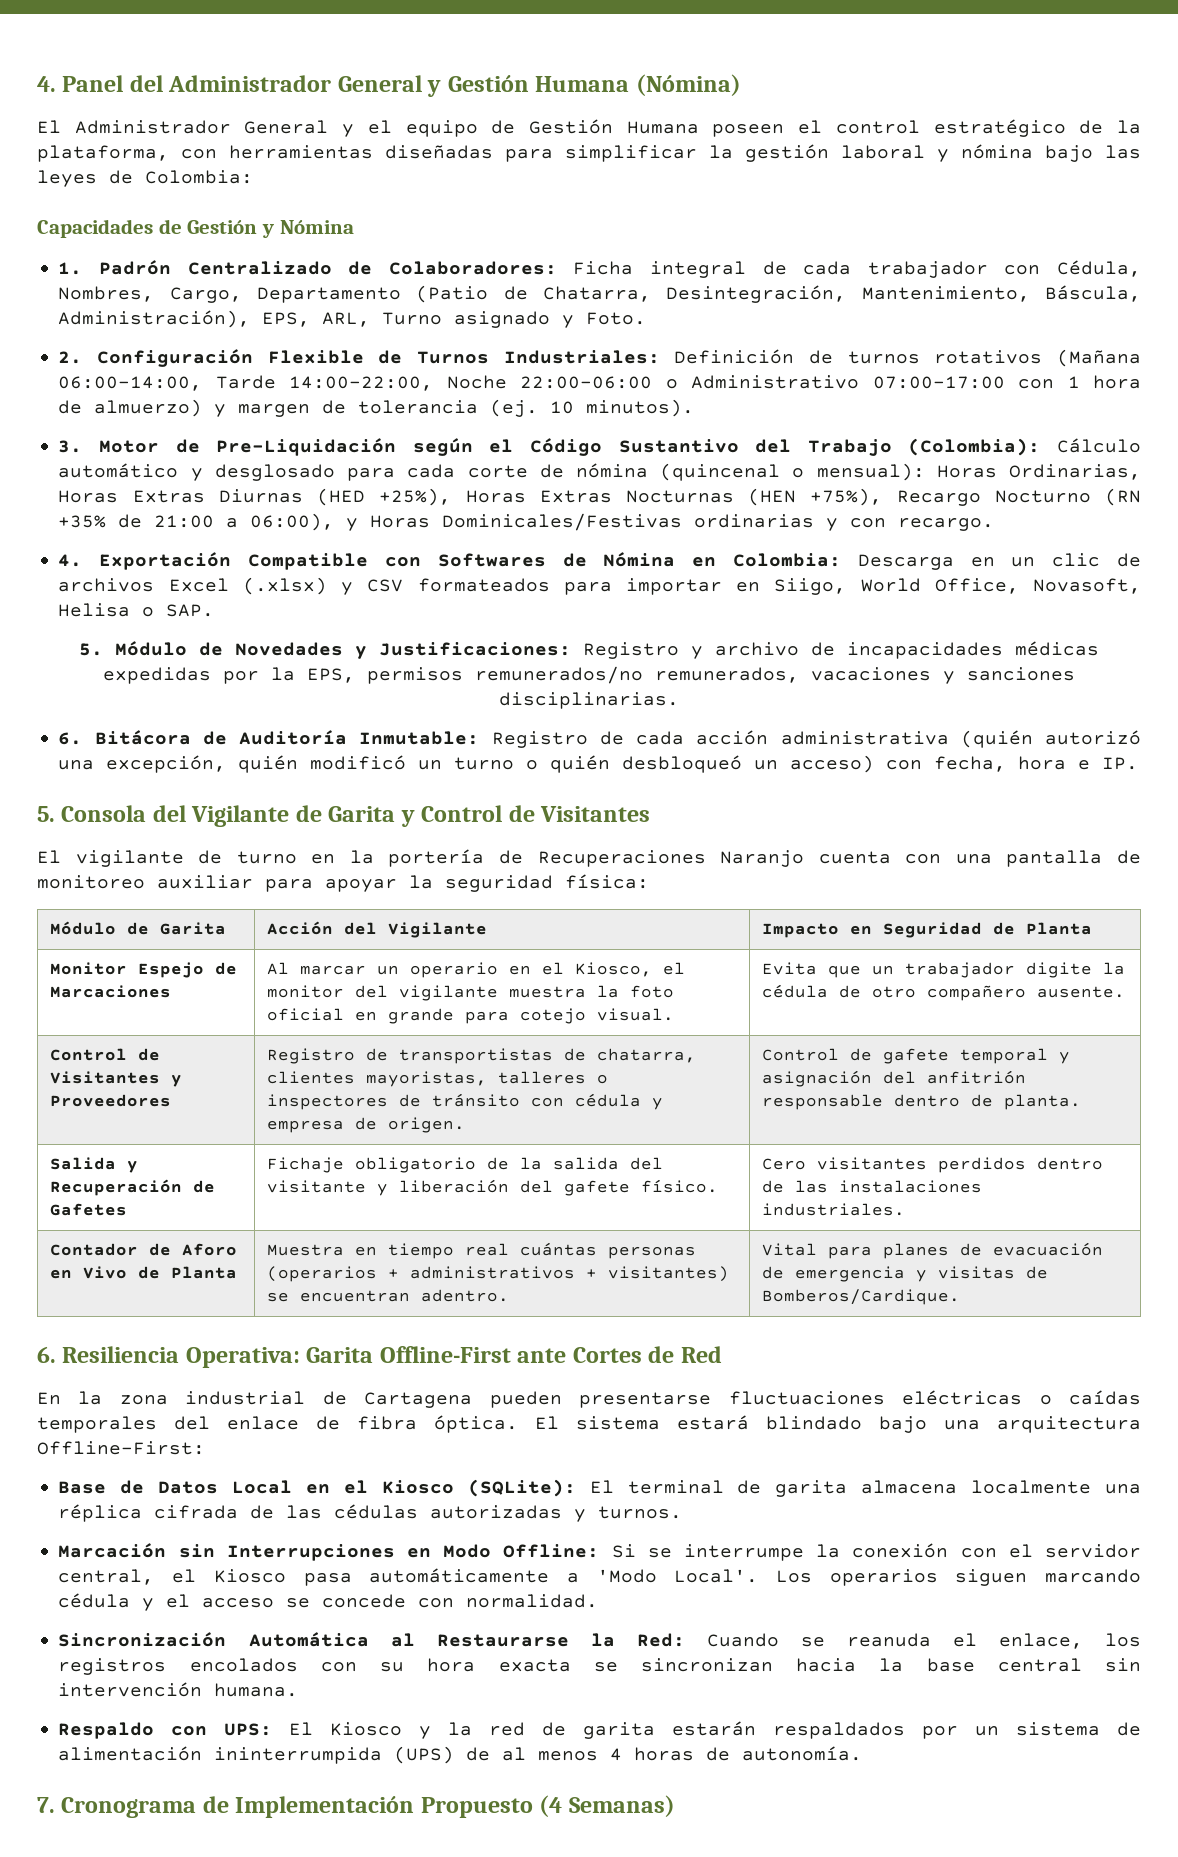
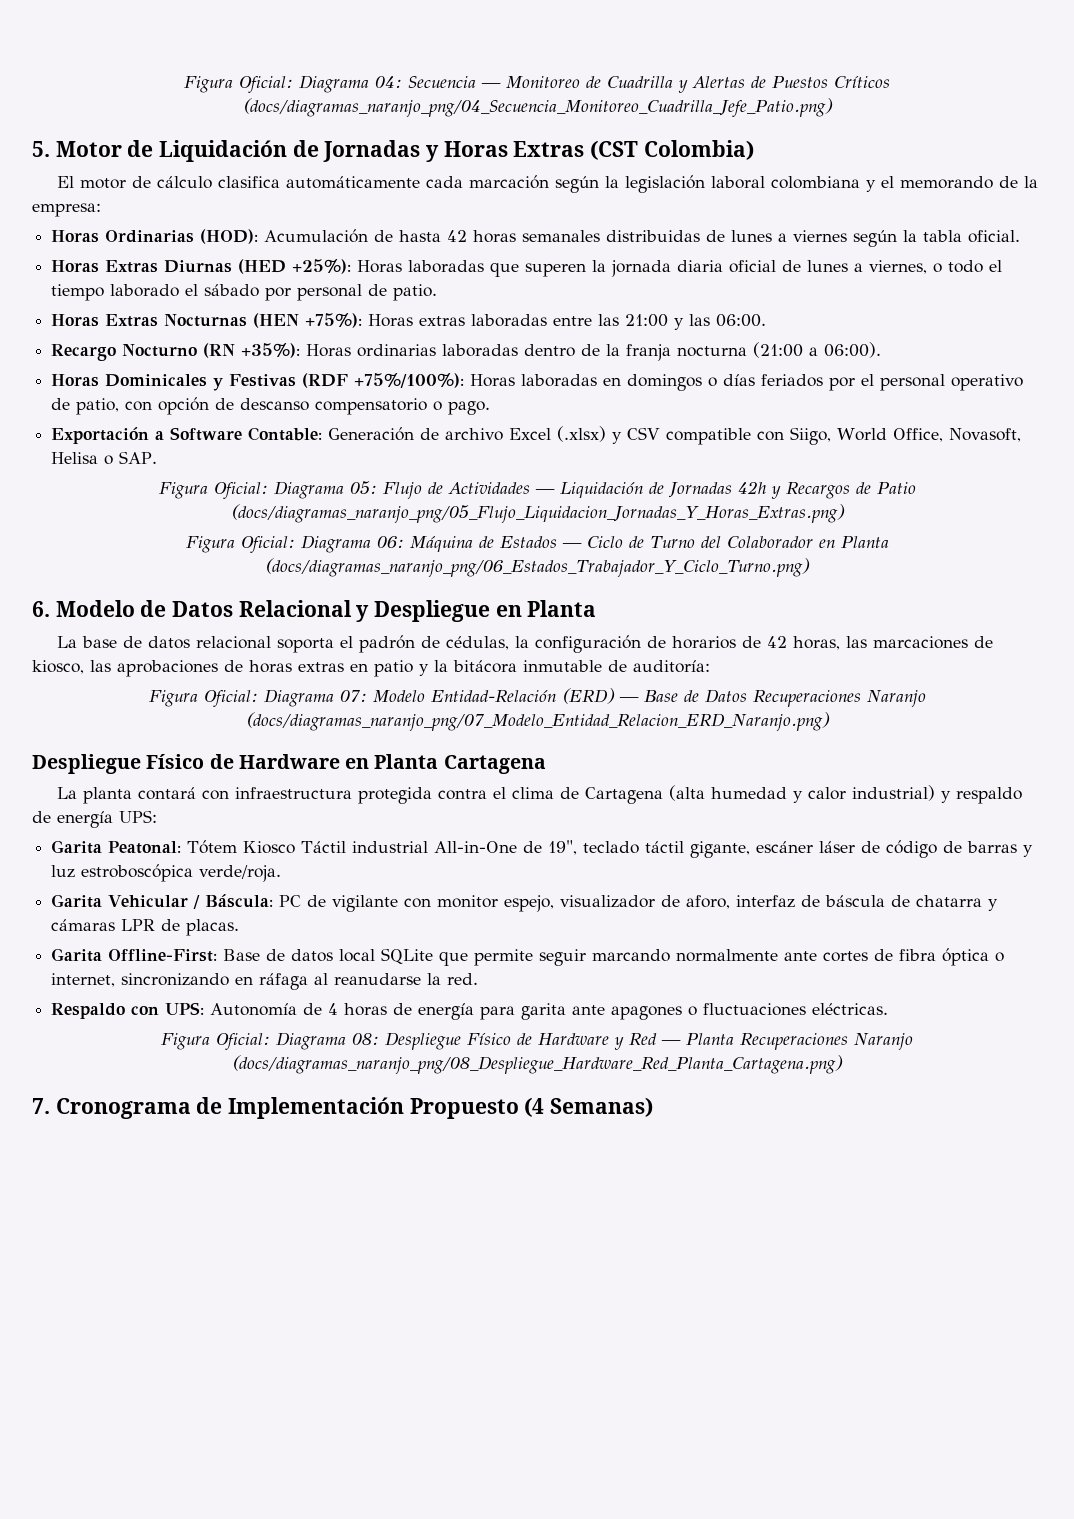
- 4. Panel del Administrador General y Gestión Humana (Nómina)
- El Administrador General y el equipo de Gestión Humana poseen el control estratégico de la plataforma, con herramientas diseñadas para simplificar la gestión laboral y nómina bajo las leyes de Colombia:
- Capacidades de Gestión y Nómina
- 1. Padrón Centralizado de Colaboradores: Ficha integral de cada trabajador con Cédula, Nombres, Cargo, Departamento (Patio de Chatarra, Desintegración, Mantenimiento, Báscula, Administración), EPS, ARL, Turno asignado y Foto.
- 2. Configuración Flexible de Turnos Industriales: Definición de turnos rotativos (Mañana 06:00-14:00, Tarde 14:00-22:00, Noche 22:00-06:00 o Administrativo 07:00-17:00 con 1 hora de almuerzo) y margen de tolerancia (ej. 10 minutos).
- 3. Motor de Pre-Liquidación según el Código Sustantivo del Trabajo (Colombia): Cálculo automático y desglosado para cada corte de nómina (quincenal o mensual): Horas Ordinarias, Horas Extras Diurnas (HED +25%), Horas Extras Nocturnas (HEN +75%), Recargo Nocturno (RN +35% de 21:00 a 06:00), y Horas Dominicales/Festivas ordinarias y con recargo.
- 4. Exportación Compatible con Softwares de Nómina en Colombia: Descarga en un clic de archivos Excel (.xlsx) y CSV formateados para importar en Siigo, World Office, Novasoft, Helisa o SAP.
+ Figura Oficial: Diagrama 04: Secuencia — Monitoreo de Cuadrilla y Alertas de Puestos Críticos (docs/diagramas_naranjo_png/04_Secuencia_Monitoreo_Cuadrilla_Jefe_Patio.png)
+ 5. Motor de Liquidación de Jornadas y Horas Extras (CST Colombia)
+ El motor de cálculo clasifica automáticamente cada marcación según la legislación laboral colombiana y el memorando de la empresa:
+ Horas Ordinarias (HOD): Acumulación de hasta 42 horas semanales distribuidas de lunes a viernes según la tabla oficial.
+ Horas Extras Diurnas (HED +25%): Horas laboradas que superen la jornada diaria oficial de lunes a viernes, o todo el tiempo laborado el sábado por personal de patio.
+ Horas Extras Nocturnas (HEN +75%): Horas extras laboradas entre las 21:00 y las 06:00.
+ Recargo Nocturno (RN +35%): Horas ordinarias laboradas dentro de la franja nocturna (21:00 a 06:00).
+ Horas Dominicales y Festivas (RDF +75%/100%): Horas laboradas en domingos o días feriados por el personal operativo de patio, con opción de descanso compensatorio o pago.
+ Exportación a Software Contable: Generación de archivo Excel (.xlsx) y CSV compatible con Siigo, World Office, Novasoft, Helisa o SAP.
- 5. Módulo de Novedades y Justificaciones: Registro y archivo de incapacidades médicas expedidas por la EPS, permisos remunerados/no remunerados, vacaciones y sanciones disciplinarias.
- 6. Bitácora de Auditoría Inmutable: Registro de cada acción administrativa (quién autorizó una excepción, quién modificó un turno o quién desbloqueó un acceso) con fecha, hora e IP.
- 5. Consola del Vigilante de Garita y Control de Visitantes
- El vigilante de turno en la portería de Recuperaciones Naranjo cuenta con una pantalla de monitoreo auxiliar para apoyar la seguridad física:
- Módulo de Garita | Acción del Vigilante | Impacto en Seguridad de Planta
- Monitor Espejo de Marcaciones | Al marcar un operario en el Kiosco, el monitor del vigilante muestra la foto oficial en grande para cotejo visual. | Evita que un trabajador digite la cédula de otro compañero ausente.
- Control de Visitantes y Proveedores | Registro de transportistas de chatarra, clientes mayoristas, talleres o inspectores de tránsito con cédula y empresa de origen. | Control de gafete temporal y asignación del anfitrión responsable dentro de planta.
- Salida y Recuperación de Gafetes | Fichaje obligatorio de la salida del visitante y liberación del gafete físico. | Cero visitantes perdidos dentro de las instalaciones industriales.
- Contador de Aforo en Vivo de Planta | Muestra en tiempo real cuántas personas (operarios + administrativos + visitantes) se encuentran adentro. | Vital para planes de evacuación de emergencia y visitas de Bomberos/Cardique.
- 6. Resiliencia Operativa: Garita Offline-First ante Cortes de Red
- En la zona industrial de Cartagena pueden presentarse fluctuaciones eléctricas o caídas temporales del enlace de fibra óptica. El sistema estará blindado bajo una arquitectura Offline-First:
- Base de Datos Local en el Kiosco (SQLite): El terminal de garita almacena localmente una réplica cifrada de las cédulas autorizadas y turnos.
- Marcación sin Interrupciones en Modo Offline: Si se interrumpe la conexión con el servidor central, el Kiosco pasa automáticamente a 'Modo Local'. Los operarios siguen marcando cédula y el acceso se concede con normalidad.
- Sincronización Automática al Restaurarse la Red: Cuando se reanuda el enlace, los registros encolados con su hora exacta se sincronizan hacia la base central sin intervención humana.
- Respaldo con UPS: El Kiosco y la red de garita estarán respaldados por un sistema de alimentación ininterrumpida (UPS) de al menos 4 horas de autonomía.
+ Figura Oficial: Diagrama 05: Flujo de Actividades — Liquidación de Jornadas 42h y Recargos de Patio (docs/diagramas_naranjo_png/05_Flujo_Liquidacion_Jornadas_Y_Horas_Extras.png)
+ Figura Oficial: Diagrama 06: Máquina de Estados — Ciclo de Turno del Colaborador en Planta (docs/diagramas_naranjo_png/06_Estados_Trabajador_Y_Ciclo_Turno.png)
+ 6. Modelo de Datos Relacional y Despliegue en Planta
+ La base de datos relacional soporta el padrón de cédulas, la configuración de horarios de 42 horas, las marcaciones de kiosco, las aprobaciones de horas extras en patio y la bitácora inmutable de auditoría:
+ Figura Oficial: Diagrama 07: Modelo Entidad-Relación (ERD) — Base de Datos Recuperaciones Naranjo (docs/diagramas_naranjo_png/07_Modelo_Entidad_Relacion_ERD_Naranjo.png)
+ Despliegue Físico de Hardware en Planta Cartagena
+ La planta contará con infraestructura protegida contra el clima de Cartagena (alta humedad y calor industrial) y respaldo de energía UPS:
+ Garita Peatonal: Tótem Kiosco Táctil industrial All-in-One de 19", teclado táctil gigante, escáner láser de código de barras y luz estroboscópica verde/roja.
+ Garita Vehicular / Báscula: PC de vigilante con monitor espejo, visualizador de aforo, interfaz de báscula de chatarra y cámaras LPR de placas.
+ Garita Offline-First: Base de datos local SQLite que permite seguir marcando normalmente ante cortes de fibra óptica o internet, sincronizando en ráfaga al reanudarse la red.
+ Respaldo con UPS: Autonomía de 4 horas de energía para garita ante apagones o fluctuaciones eléctricas.
+ Figura Oficial: Diagrama 08: Despliegue Físico de Hardware y Red — Planta Recuperaciones Naranjo (docs/diagramas_naranjo_png/08_Despliegue_Hardware_Red_Planta_Cartagena.png)

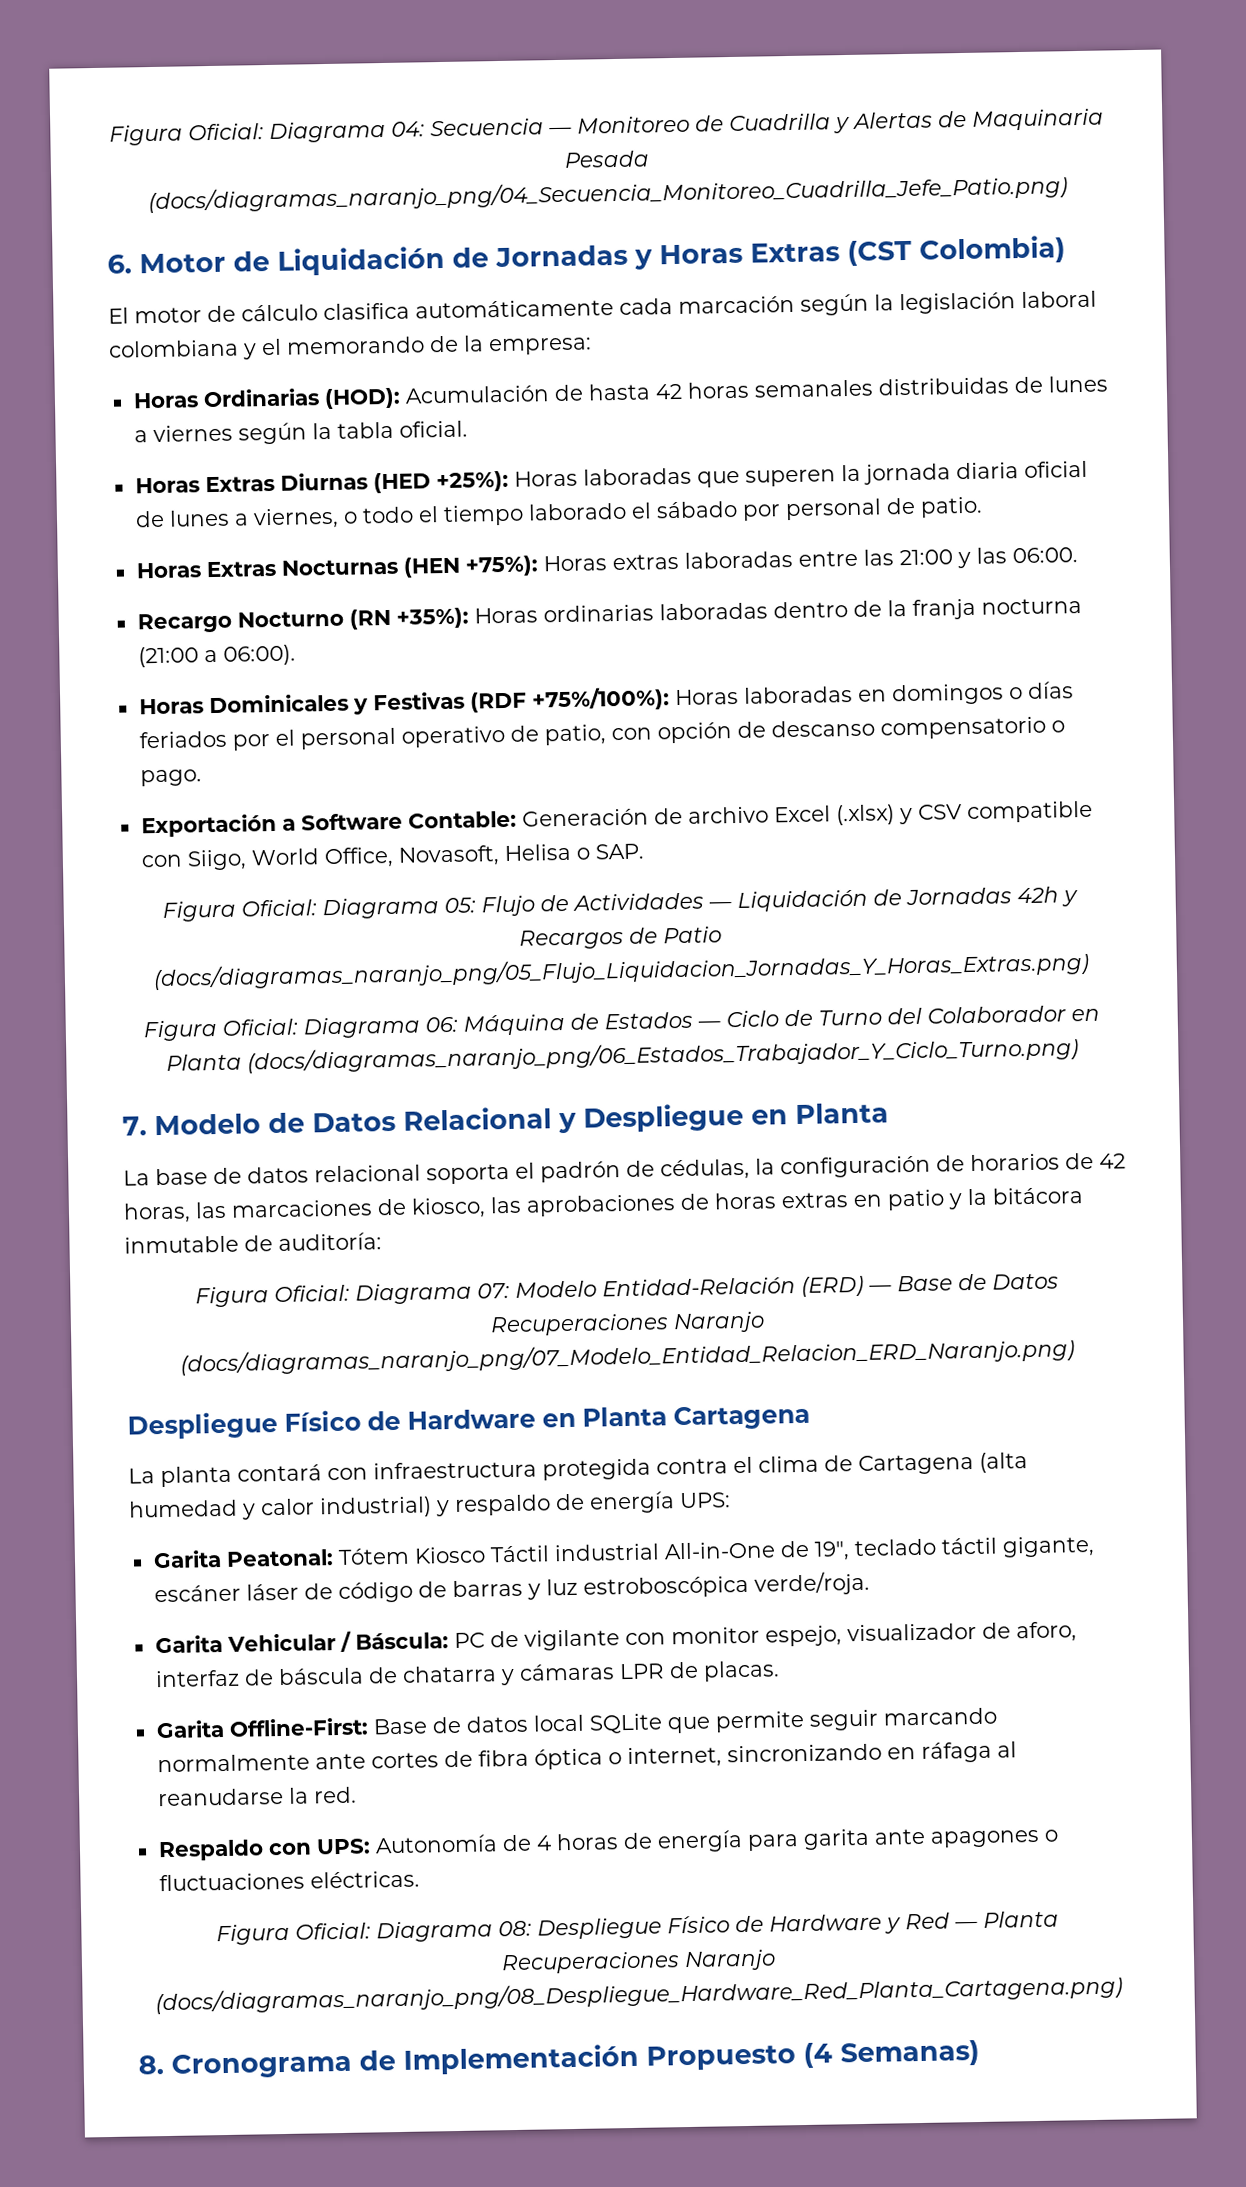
- Figura Oficial: Diagrama 04: Secuencia — Monitoreo de Cuadrilla y Alertas de Puestos Críticos (docs/diagramas_naranjo_png/04_Secuencia_Monitoreo_Cuadrilla_Jefe_Patio.png)
+ Figura Oficial: Diagrama 04: Secuencia — Monitoreo de Cuadrilla y Alertas de Maquinaria Pesada (docs/diagramas_naranjo_png/04_Secuencia_Monitoreo_Cuadrilla_Jefe_Patio.png)
- 5. Motor de Liquidación de Jornadas y Horas Extras (CST Colombia)
+ 6. Motor de Liquidación de Jornadas y Horas Extras (CST Colombia)
- 6. Modelo de Datos Relacional y Despliegue en Planta
+ 7. Modelo de Datos Relacional y Despliegue en Planta
- 7. Cronograma de Implementación Propuesto (4 Semanas)
+ 8. Cronograma de Implementación Propuesto (4 Semanas)

